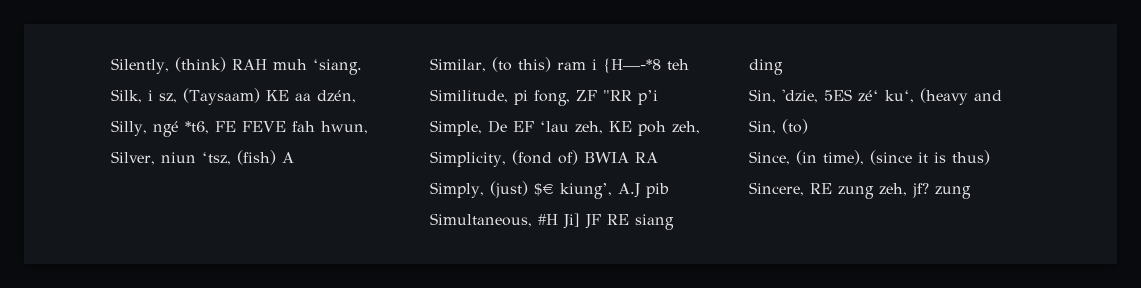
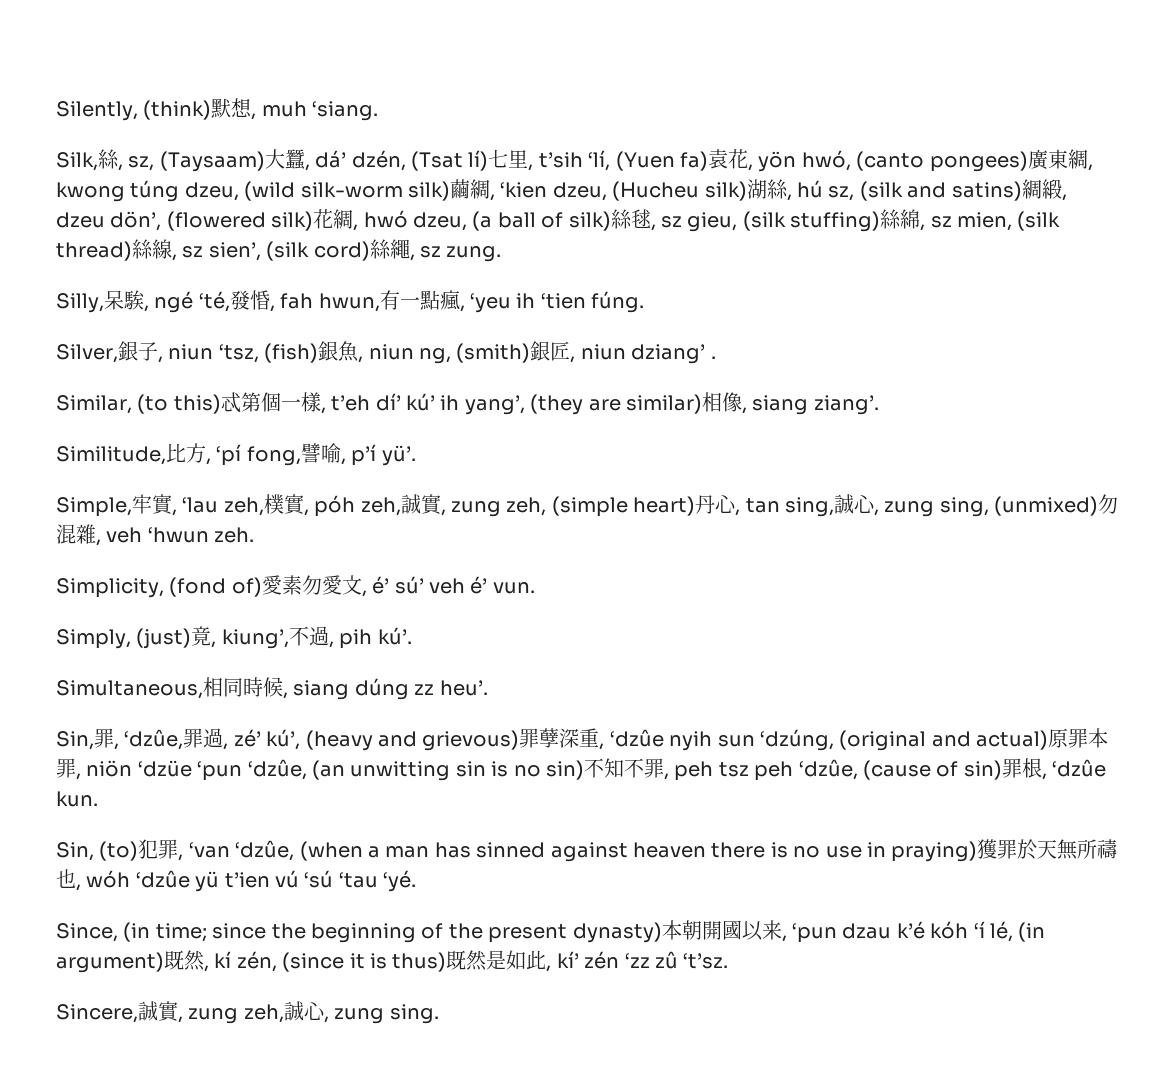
- Silently, (think) RAH muh ‘siang.
+ Silently, (think)默想, muh ‘siang.
- Silk, i sz, (Taysaam) KE aa dzén,
- Silly, ngé *t6, FE FEVE fah hwun,
+ Silk,絲, sz, (Taysaam)大蠶, dá’ dzén, (Tsat lí)七里, t’sih ‘lí, (Yuen fa)袁花, yön hwó, (canto pongees)廣東綢, kwong túng dzeu, (wild silk-worm silk)繭綢, ‘kien dzeu, (Hucheu silk)湖絲, hú sz, (silk and satins)綢緞, dzeu dön’, (flowered silk)花綢, hwó dzeu, (a ball of silk)絲毬, sz gieu, (silk stuffing)絲綿, sz mien, (silk thread)絲線, sz sien’, (silk cord)絲繩, sz zung.
+ Silly,呆騃, ngé ‘té,發惛, fah hwun,有一點瘋, ‘yeu ih ‘tien fúng.
- Silver, niun ‘tsz, (fish) A
- Similar, (to this) ram i {H—-*8 teh
- Similitude, pi fong, ZF "RR p’i
- Simple, De EF ‘lau zeh, KE poh zeh,
- Simplicity, (fond of) BWIA RA
- Simply, (just) $€ kiung’, A.J pib
- Simultaneous, #H Ji] JF RE siang ding
- Sin, 'dzie, 5ES zé‘ ku‘, (heavy and
- Sin, (to)
- Since, (in time), (since it is thus)
- Sincere, RE zung zeh, jf? zung
+ Silver,銀子, niun ‘tsz, (fish)銀魚, niun ng, (smith)銀匠, niun dziang’ .
+ Similar, (to this)忒第個一樣, t’eh dí’ kú’ ih yang’, (they are similar)相像, siang ziang’.
+ Similitude,比方, ‘pí fong,譬喻, p’í yü’.
+ Simple,牢實, ‘lau zeh,樸實, póh zeh,誠實, zung zeh, (simple heart)丹心, tan sing,誠心, zung sing, (unmixed)勿混雜, veh ‘hwun zeh.
+ Simplicity, (fond of)愛素勿愛文, é’ sú’ veh é’ vun.
+ Simply, (just)竟, kiung’,不過, pih kú’.
+ Simultaneous,相同時候, siang dúng zz heu’.
+ Sin,罪, ‘dzûe,罪過, zé’ kú’, (heavy and grievous)罪孽深重, ‘dzûe nyih sun ‘dzúng, (original and actual)原罪本罪, niön ‘dzüe ‘pun ‘dzûe, (an unwitting sin is no sin)不知不罪, peh tsz peh ‘dzûe, (cause of sin)罪根, ‘dzûe kun.
+ Sin, (to)犯罪, ‘van ‘dzûe, (when a man has sinned against heaven there is no use in praying)獲罪於天無所禱也, wóh ‘dzûe yü t’ien vú ‘sú ‘tau ‘yé.
+ Since, (in time; since the beginning of the present dynasty)本朝開國以来, ‘pun dzau k’é kóh ‘í lé, (in argument)既然, kí zén, (since it is thus)既然是如此, kí’ zén ‘zz zû ‘t’sz.
+ Sincere,誠實, zung zeh,誠心, zung sing.

